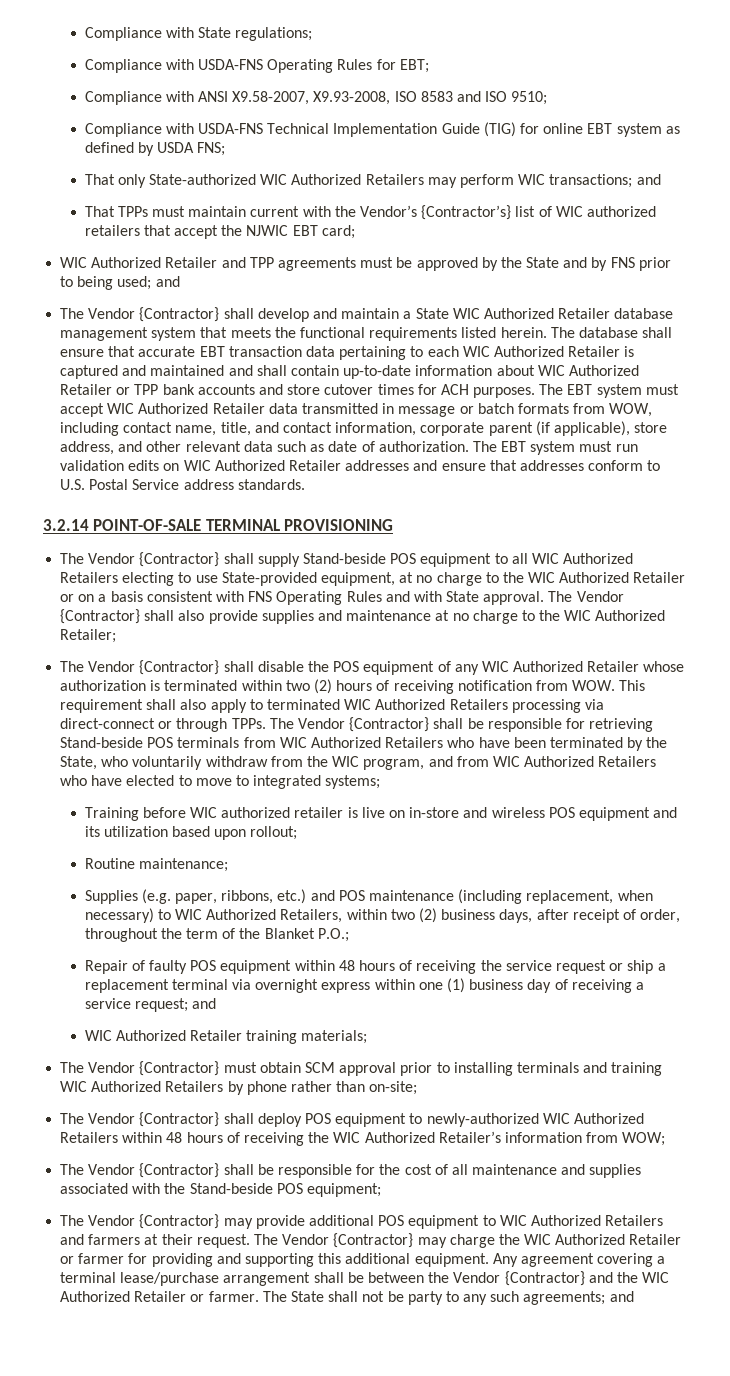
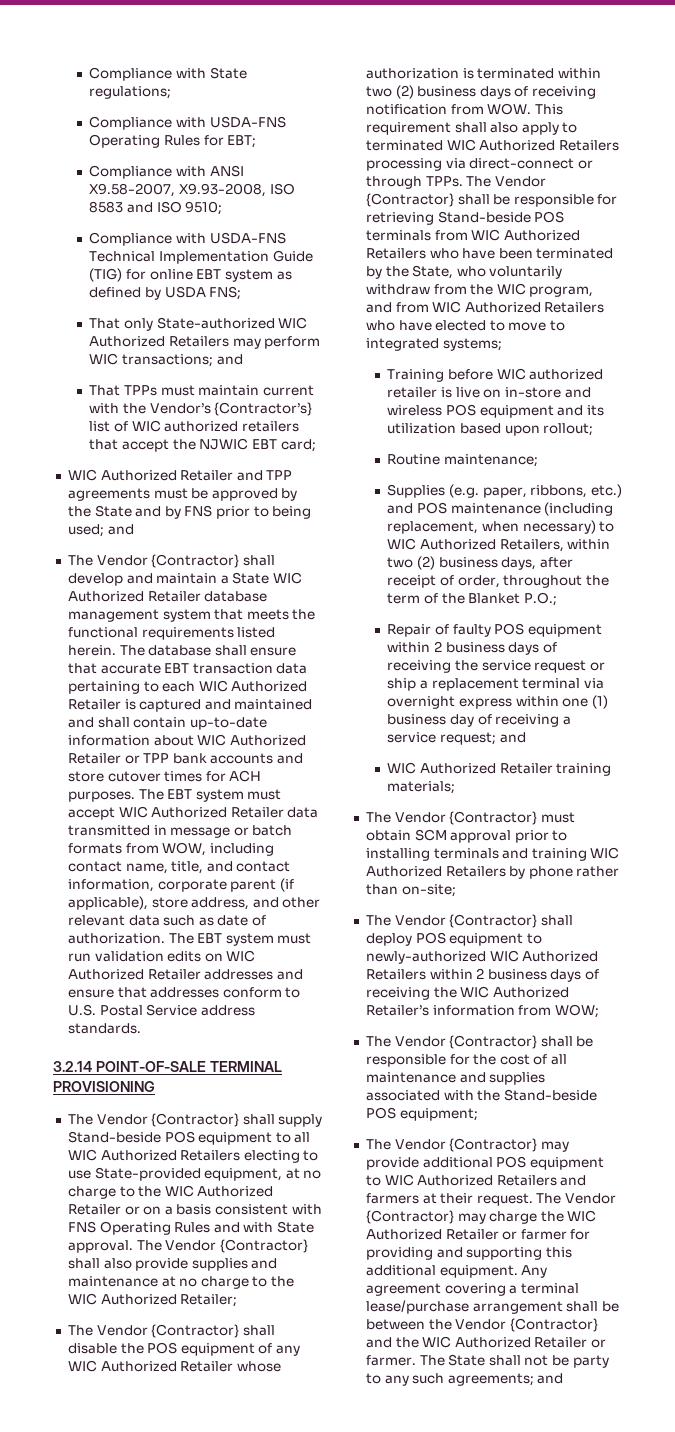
- The Vendor {Contractor} shall disable the POS equipment of any WIC Authorized Retailer whose authorization is terminated within two (2) hours of receiving notification from WOW. This requirement shall also apply to terminated WIC Authorized Retailers processing via direct-connect or through TPPs.
+ The Vendor {Contractor} shall disable the POS equipment of any WIC Authorized Retailer whose authorization is terminated within two (2) business days of receiving notification from WOW. This requirement shall also apply to terminated WIC Authorized Retailers processing via direct-connect or through TPPs.
- Repair of faulty POS equipment within 48 hours of receiving the service request or ship a replacement terminal via overnight express within one (1) business day of receiving a service request; and
+ Repair of faulty POS equipment within 2 business days of receiving the service request or ship a replacement terminal via overnight express within one (1) business day of receiving a service request; and
- The Vendor {Contractor} shall deploy POS equipment to newly-authorized WIC Authorized Retailers within 48 hours of receiving the WIC Authorized Retailer’s information from WOW;
+ The Vendor {Contractor} shall deploy POS equipment to newly-authorized WIC Authorized Retailers within 2 business days of receiving the WIC Authorized Retailer’s information from WOW;

